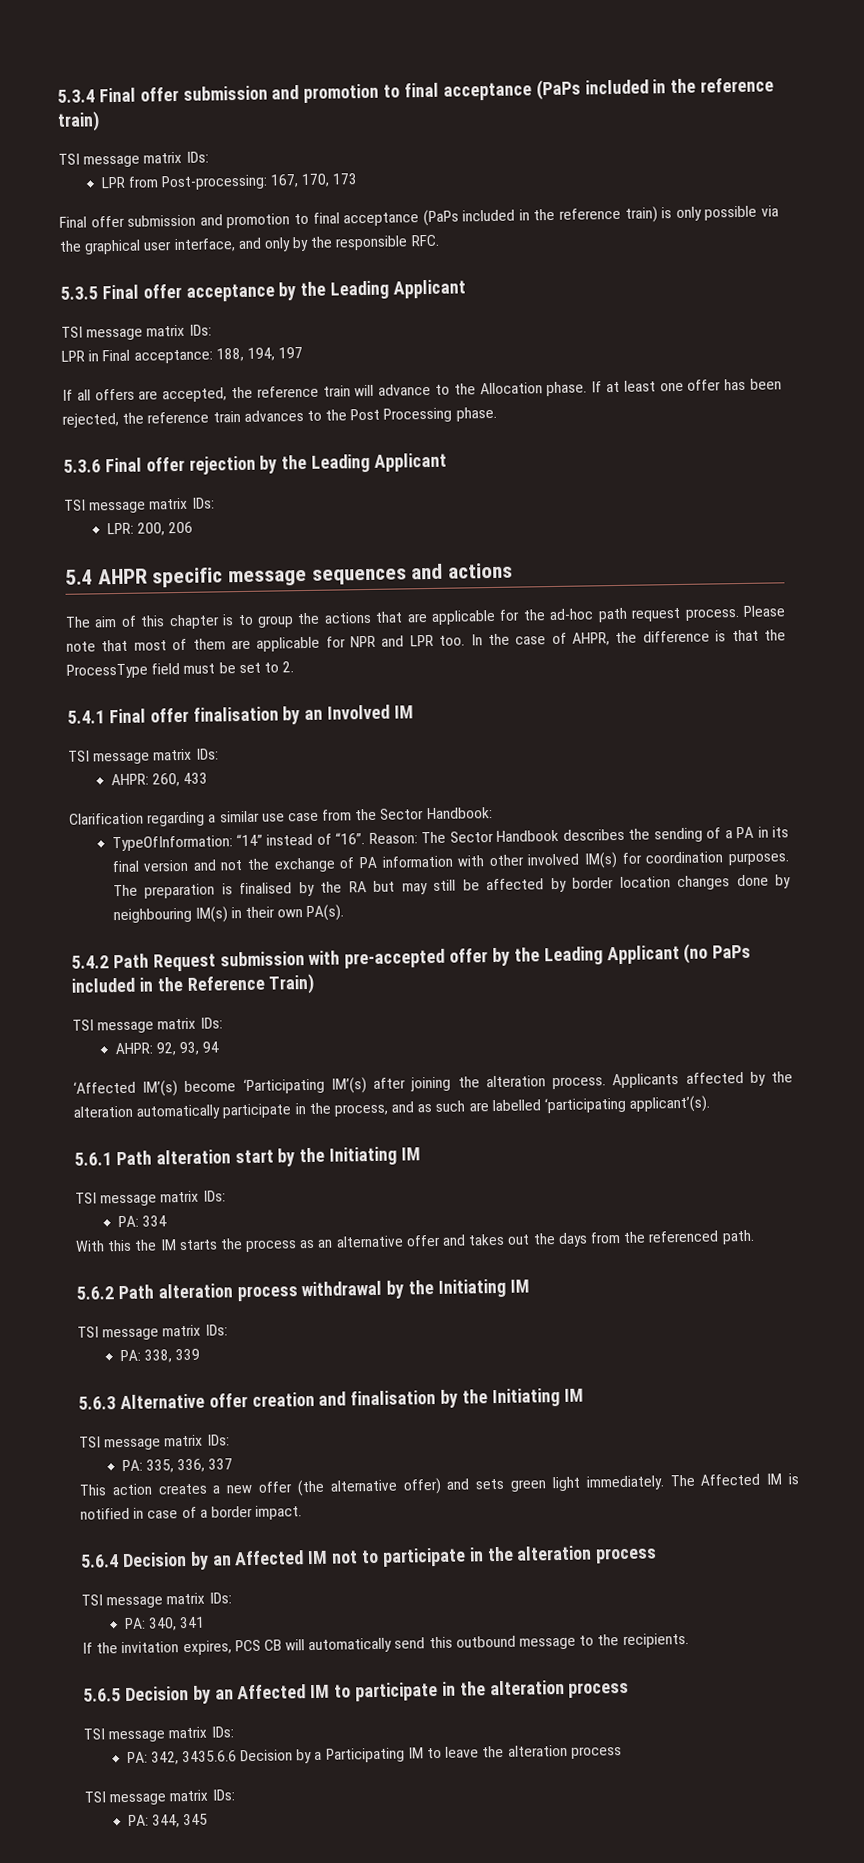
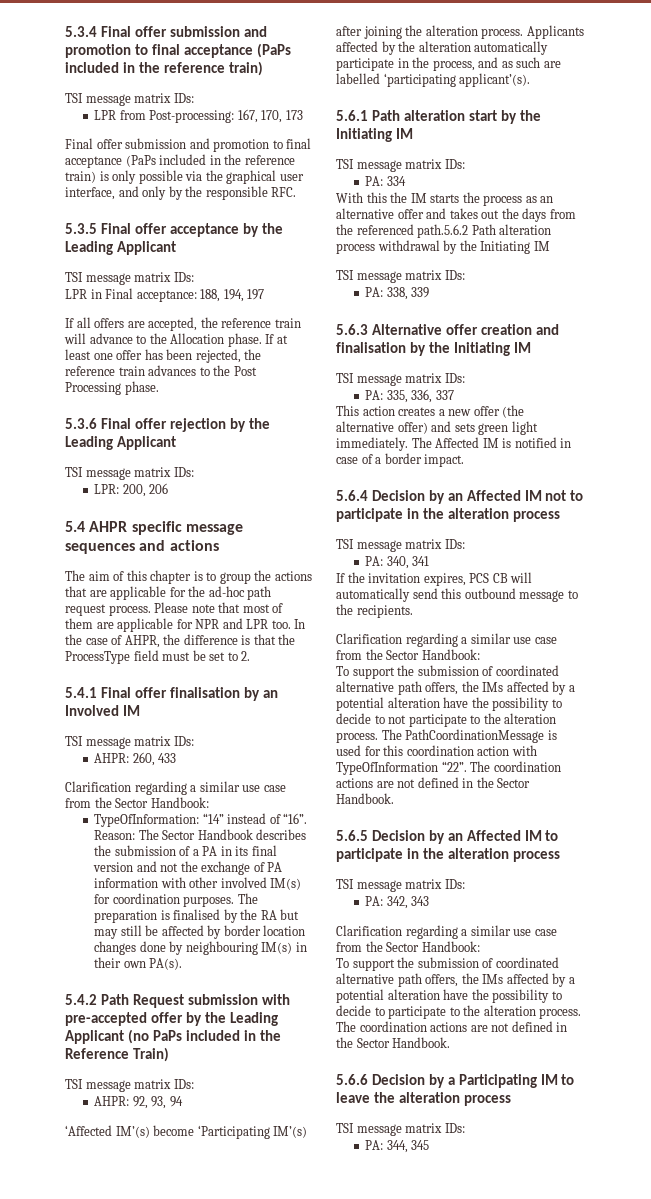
- Reason: The Sector Handbook describes the sending of a PA in its final version and not the exchange of PA information with other involved IM(s) for coordination purposes.
+ Reason: The Sector Handbook describes the submission of a PA in its final version and not the exchange of PA information with other involved IM(s) for coordination purposes.
- With this the IM starts the process as an alternative offer and takes out the days from the referenced path.
- 5.6.2 Path alteration process withdrawal by the Initiating IM
+ With this the IM starts the process as an alternative offer and takes out the days from the referenced path.5.6.2 Path alteration process withdrawal by the Initiating IM
  If the invitation expires, PCS CB will automatically send this outbound message to the recipients.
+ Clarification regarding a similar use case from the Sector Handbook:
+ To support the submission of coordinated alternative path offers, the IMs affected by a potential alteration have the possibility to decide to not participate to the alteration process. The PathCoordinationMessage is used for this coordination action with TypeOfInformation “22”. The coordination actions are not defined in the Sector Handbook.
- PA: 342, 3435.6.6 Decision by a Participating IM to leave the alteration process
+ PA: 342, 343
+ Clarification regarding a similar use case from the Sector Handbook:
+ To support the submission of coordinated alternative path offers, the IMs affected by a potential alteration have the possibility to decide to participate to the alteration process. The coordination actions are not defined in the Sector Handbook.
+ 5.6.6 Decision by a Participating IM to leave the alteration process

